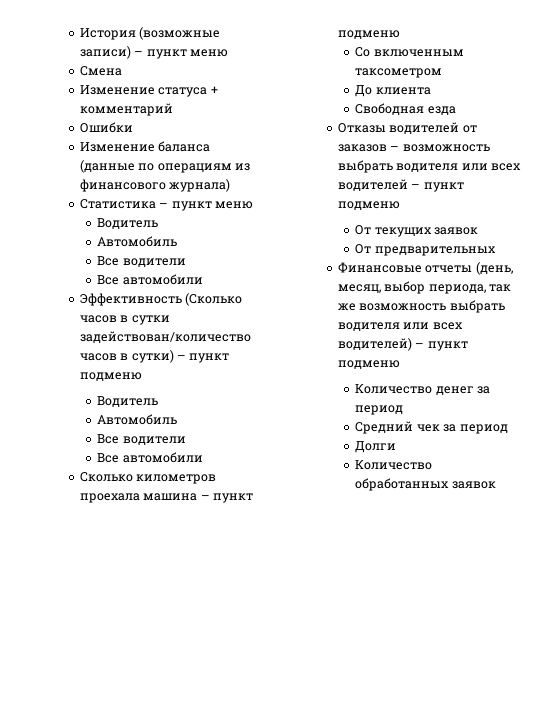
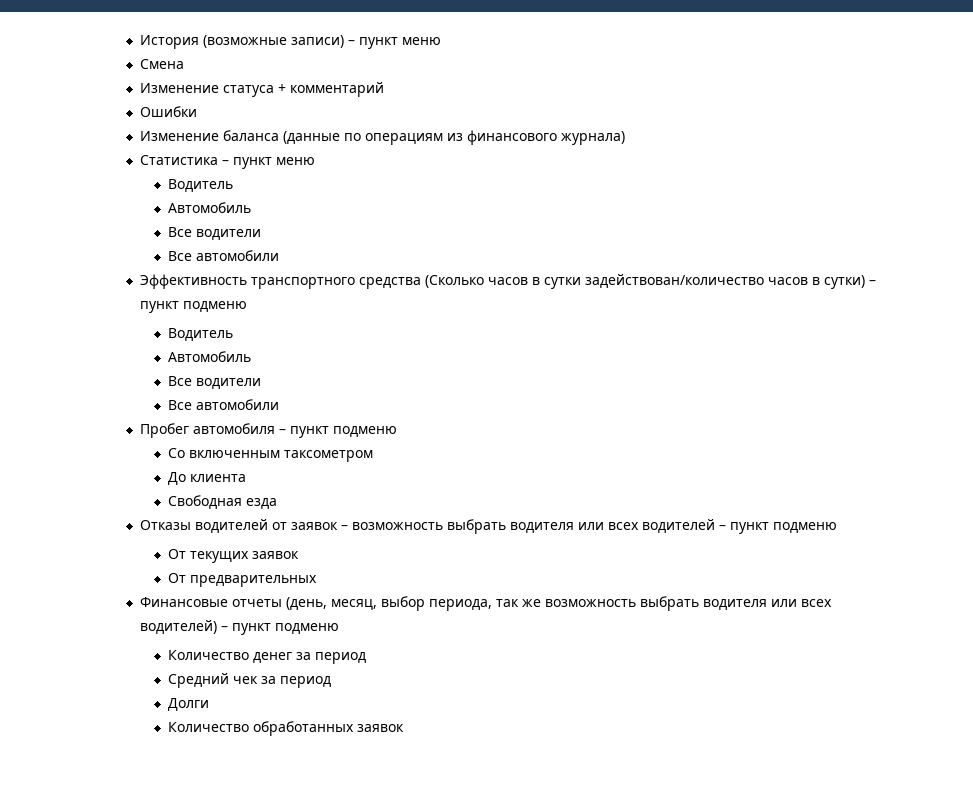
- Эффективность (Сколько часов в сутки задействован/количество часов в сутки) – пункт подменю
+ Эффективность транспортного средства (Сколько часов в сутки задействован/количество часов в сутки) – пункт подменю
- Сколько километров проехала машина – пункт подменю
+ Пробег автомобиля – пункт подменю
- Отказы водителей от заказов – возможность выбрать водителя или всех водителей – пункт подменю
+ Отказы водителей от заявок – возможность выбрать водителя или всех водителей – пункт подменю

